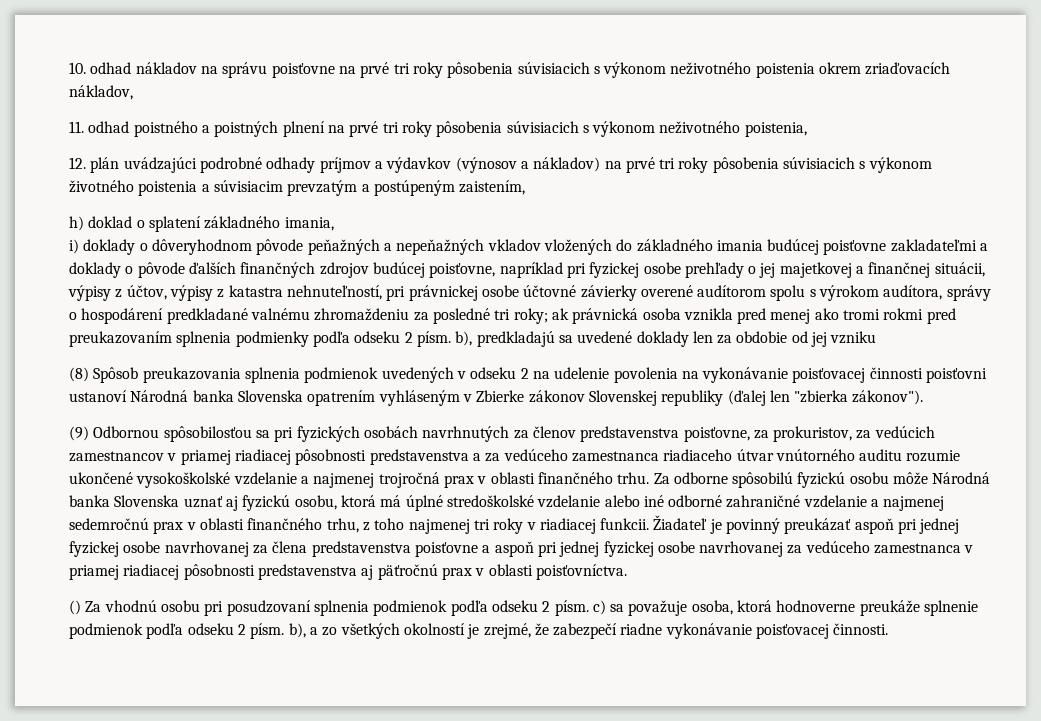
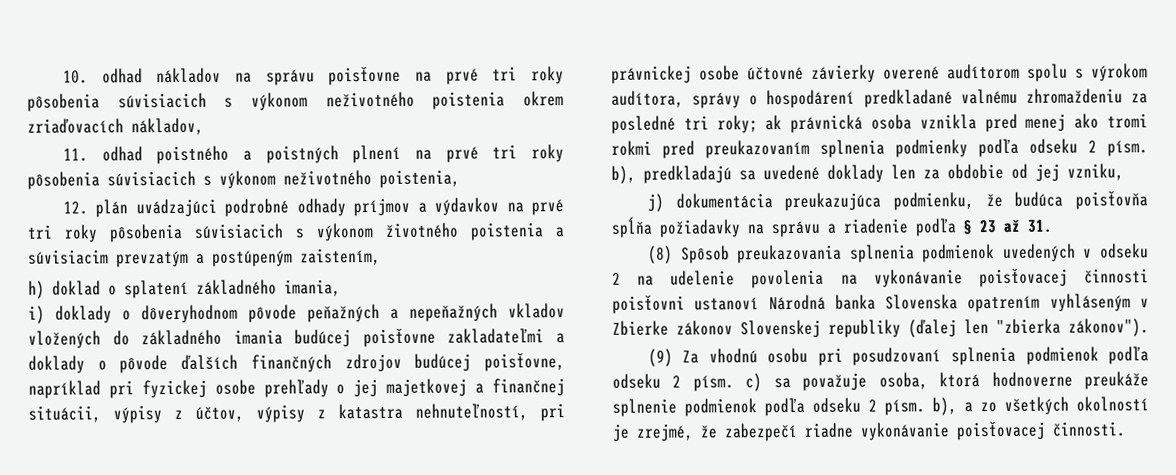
- 12. plán uvádzajúci podrobné odhady príjmov a výdavkov (výnosov a nákladov) na prvé tri roky pôsobenia súvisiacich s výkonom životného poistenia a súvisiacim prevzatým a postúpeným zaistením,
+ 12. plán uvádzajúci podrobné odhady príjmov a výdavkov na prvé tri roky pôsobenia súvisiacich s výkonom životného poistenia a súvisiacim prevzatým a postúpeným zaistením,
- ak právnická osoba vznikla pred menej ako tromi rokmi pred preukazovaním splnenia podmienky podľa odseku 2 písm. b), predkladajú sa uvedené doklady len za obdobie od jej vzniku
+ ak právnická osoba vznikla pred menej ako tromi rokmi pred preukazovaním splnenia podmienky podľa odseku 2 písm. b), predkladajú sa uvedené doklady len za obdobie od jej vzniku,
+ j) dokumentácia preukazujúca podmienku, že budúca poisťovňa spĺňa požiadavky na správu a riadenie podľa § 23 až 31.
- (9) Odbornou spôsobilosťou sa pri fyzických osobách navrhnutých za členov predstavenstva poisťovne, za prokuristov, za vedúcich zamestnancov v priamej riadiacej pôsobnosti predstavenstva a za vedúceho zamestnanca riadiaceho útvar vnútorného auditu rozumie ukončené vysokoškolské vzdelanie a najmenej trojročná prax v oblasti finančného trhu. Za odborne spôsobilú fyzickú osobu môže Národná banka Slovenska uznať aj fyzickú osobu, ktorá má úplné stredoškolské vzdelanie alebo iné odborné zahraničné vzdelanie a najmenej sedemročnú prax v oblasti finančného trhu, z toho najmenej tri roky v riadiacej funkcii. Žiadateľ je povinný preukázať aspoň pri jednej fyzickej osobe navrhovanej za člena predstavenstva poisťovne a aspoň pri jednej fyzickej osobe navrhovanej za vedúceho zamestnanca v priamej riadiacej pôsobnosti predstavenstva aj päťročnú prax v oblasti poisťovníctva.
- () Za vhodnú osobu pri posudzovaní splnenia podmienok podľa odseku 2 písm. c) sa považuje osoba, ktorá hodnoverne preukáže splnenie podmienok podľa odseku 2 písm. b), a zo všetkých okolností je zrejmé, že zabezpečí riadne vykonávanie poisťovacej činnosti.
+ (9) Za vhodnú osobu pri posudzovaní splnenia podmienok podľa odseku 2 písm. c) sa považuje osoba, ktorá hodnoverne preukáže splnenie podmienok podľa odseku 2 písm. b), a zo všetkých okolností je zrejmé, že zabezpečí riadne vykonávanie poisťovacej činnosti.

